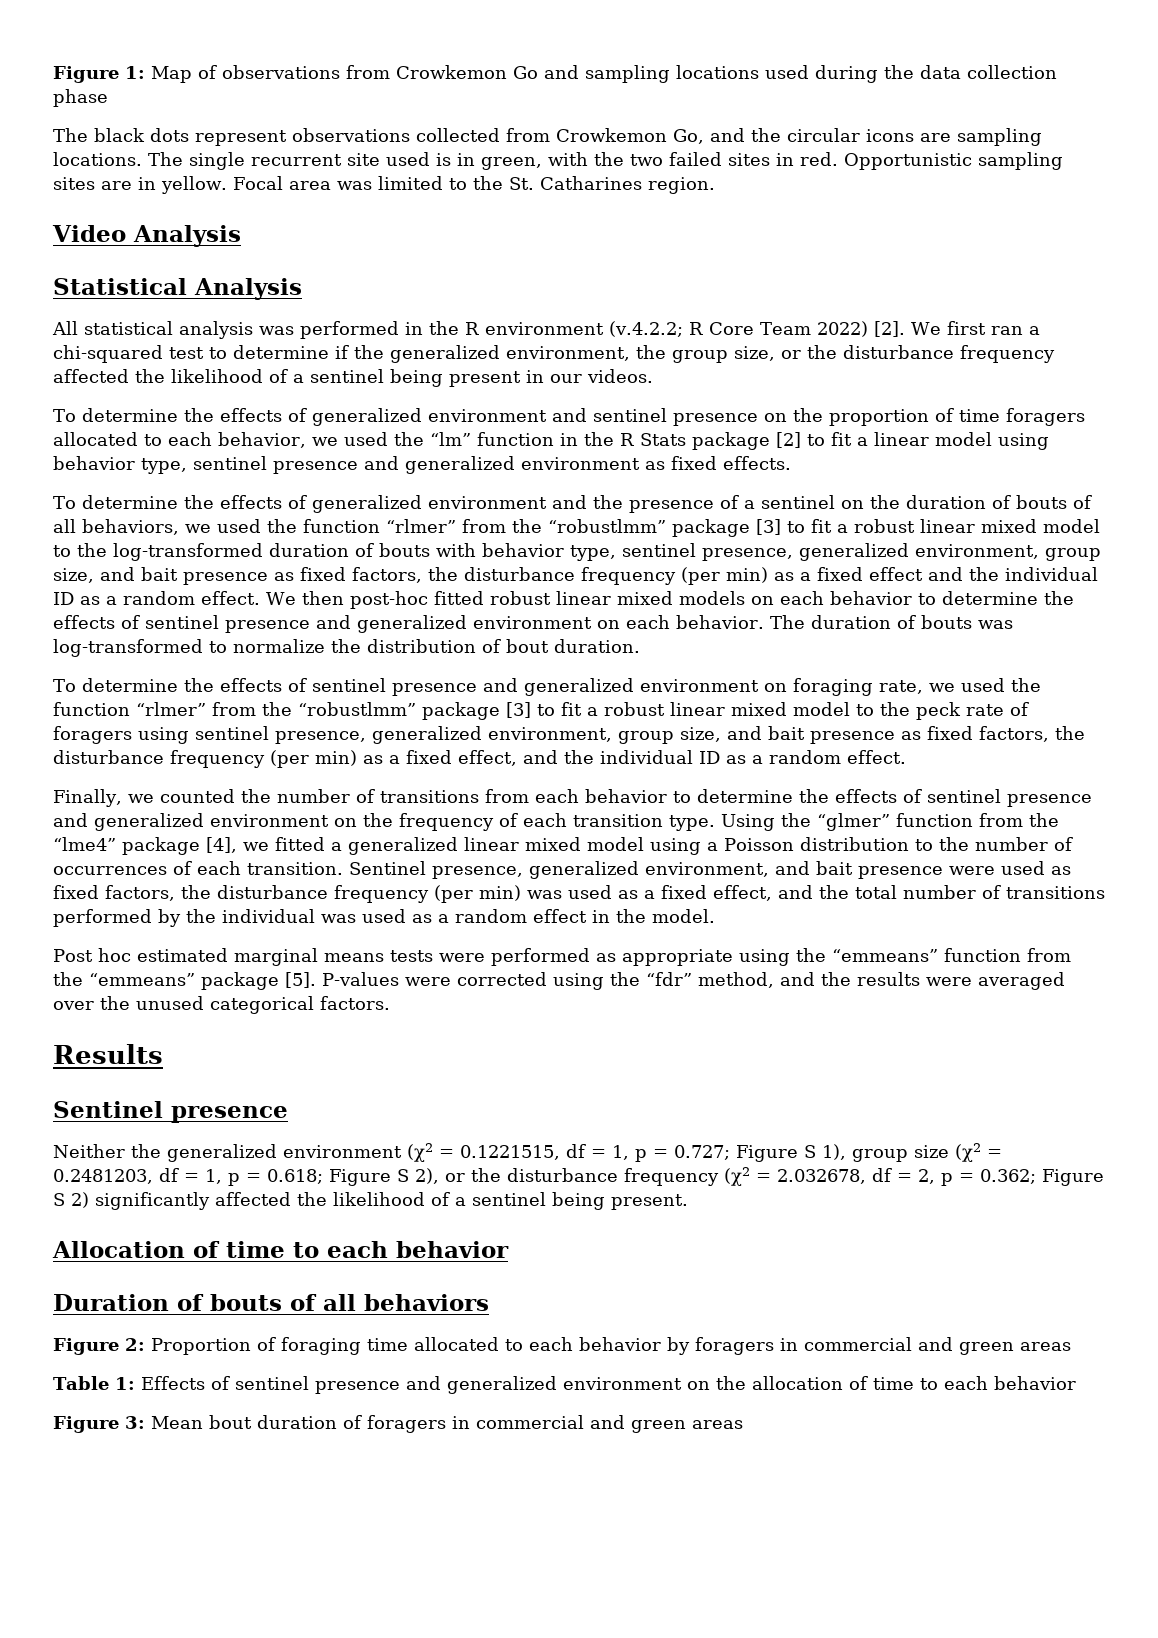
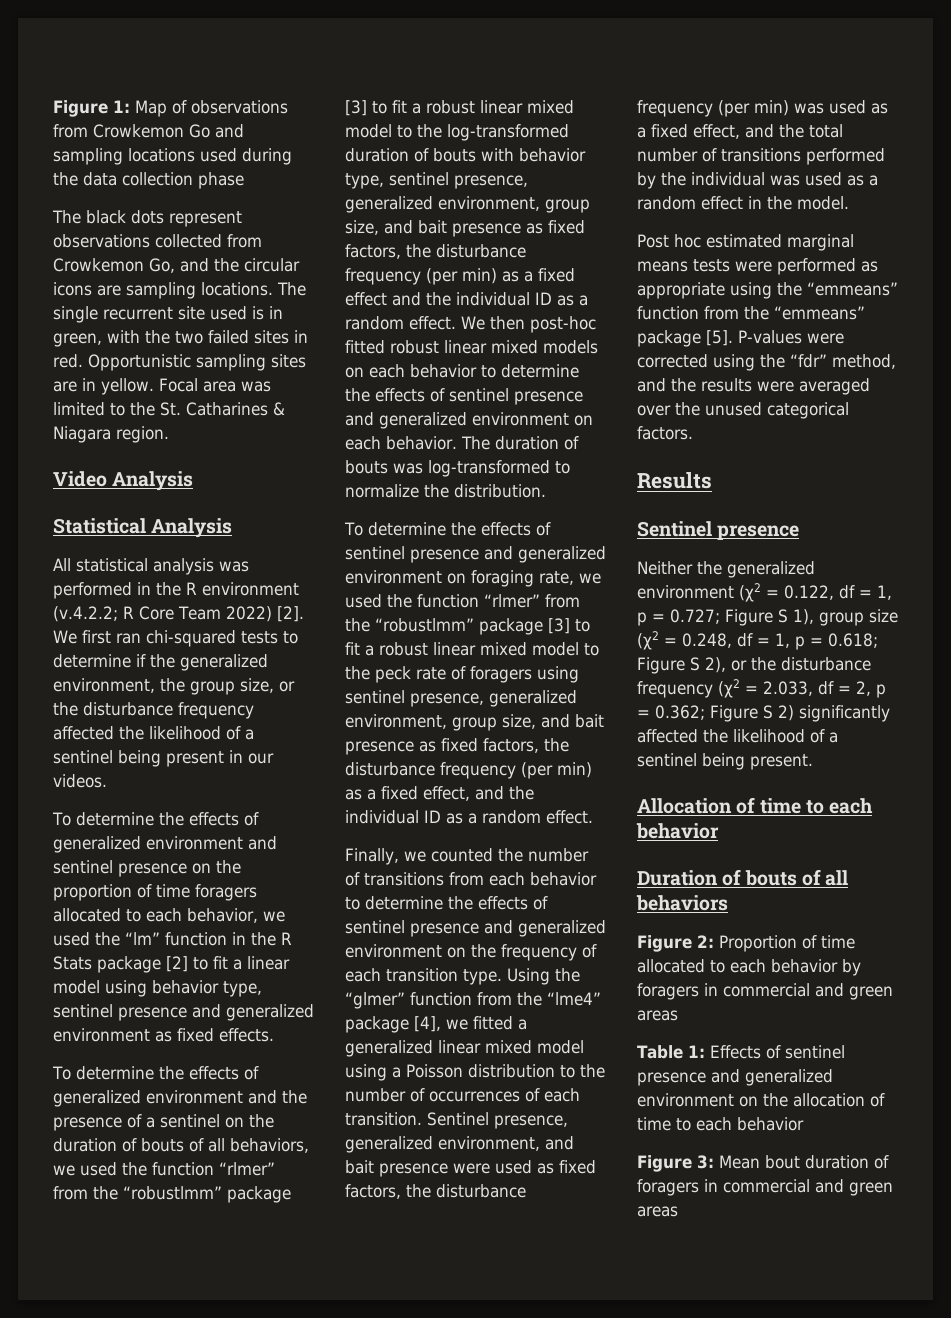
- Focal area was limited to the St. Catharines region.
+ Focal area was limited to the St. Catharines & Niagara region.
- We first ran a chi-squared test to determine if the generalized environment, the group size, or the disturbance frequency affected the likelihood of a sentinel being present in our videos.
+ We first ran chi-squared tests to determine if the generalized environment, the group size, or the disturbance frequency affected the likelihood of a sentinel being present in our videos.
- The duration of bouts was log-transformed to normalize the distribution of bout duration.
+ The duration of bouts was log-transformed to normalize the distribution.
- Neither the generalized environment (χ2 = 0.1221515, df = 1, p = 0.727; Figure S 1), group size (χ2 = 0.2481203, df = 1, p = 0.618; Figure S 2), or the disturbance frequency (χ2 = 2.032678, df = 2, p = 0.362; Figure S 2) significantly affected the likelihood of a sentinel being present.
+ Neither the generalized environment (χ2 = 0.122, df = 1, p = 0.727; Figure S 1), group size (χ2 = 0.248, df = 1, p = 0.618; Figure S 2), or the disturbance frequency (χ2 = 2.033, df = 2, p = 0.362; Figure S 2) significantly affected the likelihood of a sentinel being present.
- Figure 2: Proportion of foraging time allocated to each behavior by foragers in commercial and green areas
+ Figure 2: Proportion of time allocated to each behavior by foragers in commercial and green areas

